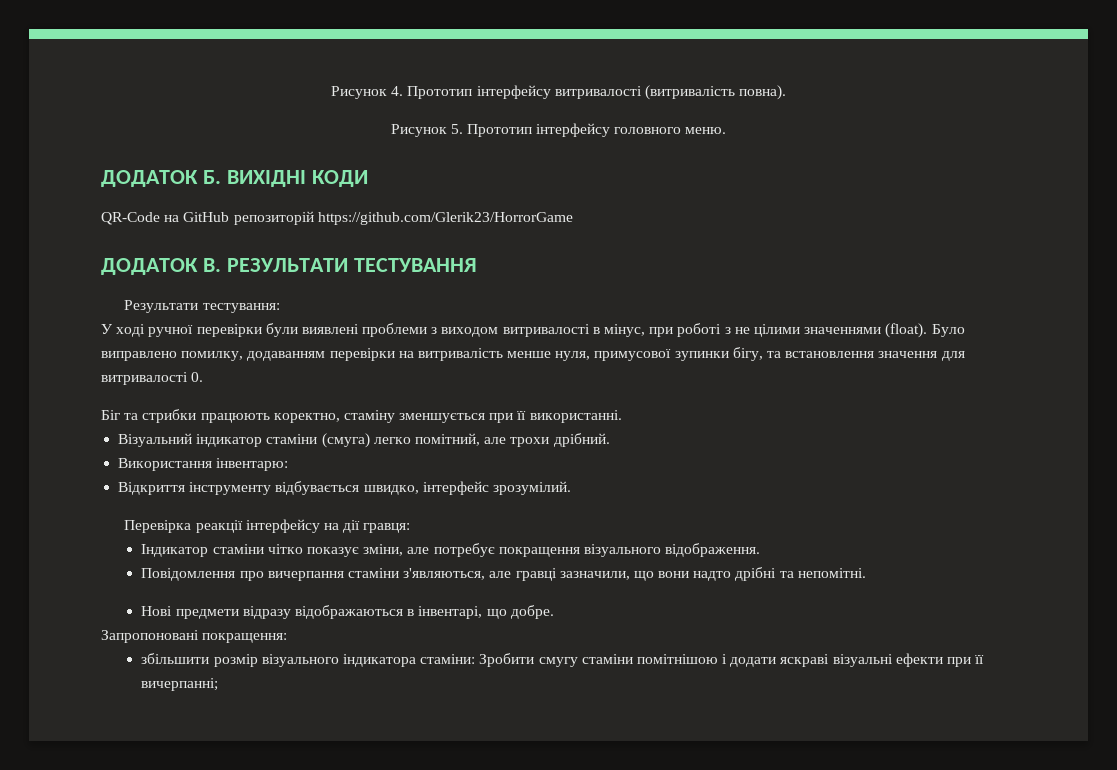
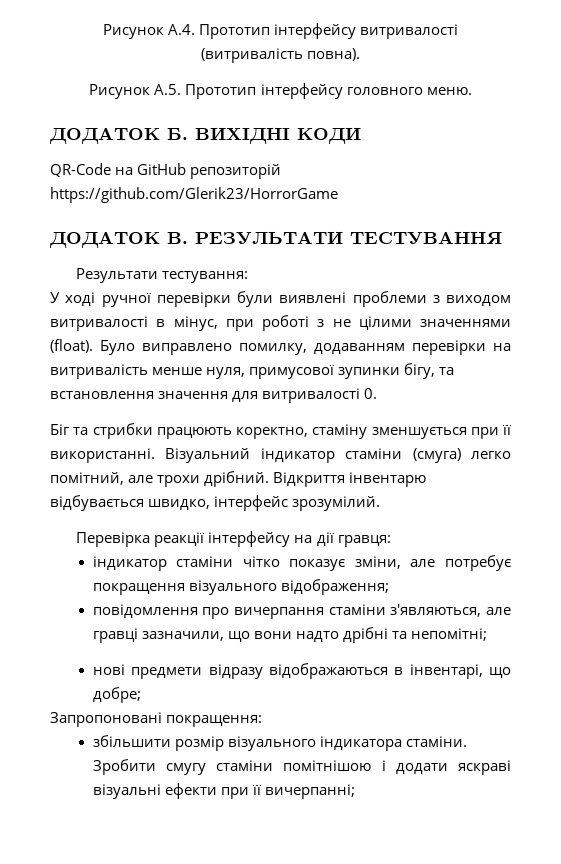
- Рисунок 4. Прототип iнтерфейсу витривалостi (витривалiсть повна).
+ Рисунок А.4. Прототип iнтерфейсу витривалостi (витривалiсть повна).
- Рисунок 5. Прототип iнтерфейсу головного меню.
+ Рисунок А.5. Прототип iнтерфейсу головного меню.
- Біг та стрибки працюють коректно, стаміну зменшується при її використанні.
- Візуальний індикатор стаміни (смуга) легко помітний, але трохи дрібний.
- Використання інвентарю:
- Відкриття інструменту відбувається швидко, інтерфейс зрозумілий.
+ Біг та стрибки працюють коректно, стаміну зменшується при її використанні. Візуальний індикатор стаміни (смуга) легко помітний, але трохи дрібний. Відкриття інвентарю відбувається швидко, інтерфейс зрозумілий.
- Індикатор стаміни чітко показує зміни, але потребує покращення візуального відображення.
- Повідомлення про вичерпання стаміни з'являються, але гравці зазначили, що вони надто дрібні та непомітні.
- Нові предмети відразу відображаються в інвентарі, що добре.
+ iндикатор стаміни чітко показує зміни, але потребує покращення візуального відображення;
+ повідомлення про вичерпання стаміни з'являються, але гравці зазначили, що вони надто дрібні та непомітні;
+ нові предмети відразу відображаються в інвентарі, що добре;
- збільшити розмір візуального індикатора стаміни: Зробити смугу стаміни помітнішою і додати яскраві візуальні ефекти при її вичерпанні;
+ збільшити розмір візуального індикатора стаміни. Зробити смугу стаміни помітнішою і додати яскраві візуальні ефекти при її вичерпанні;

